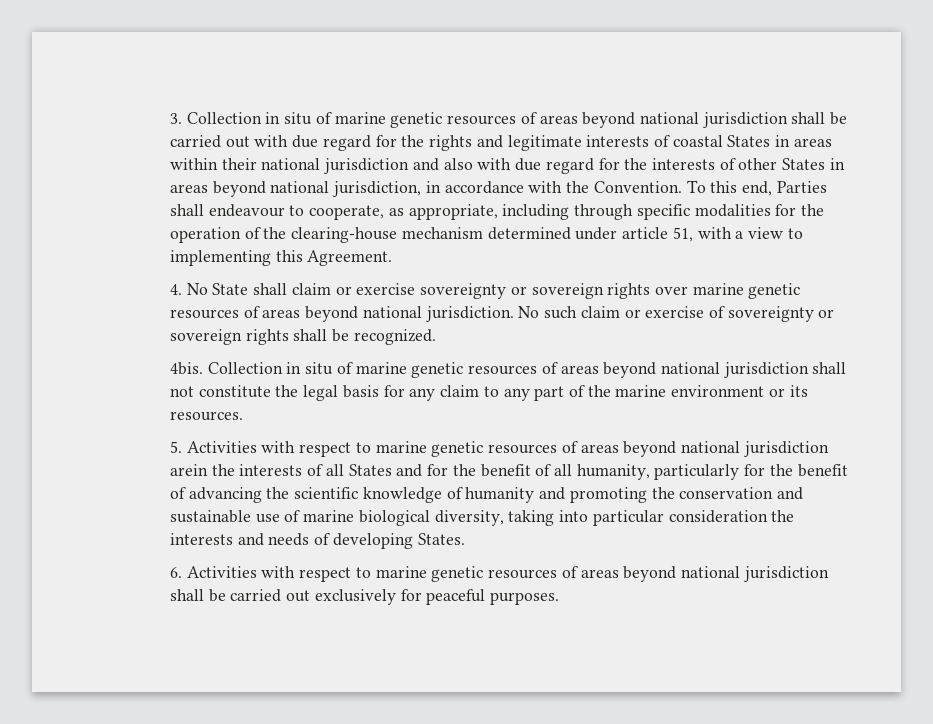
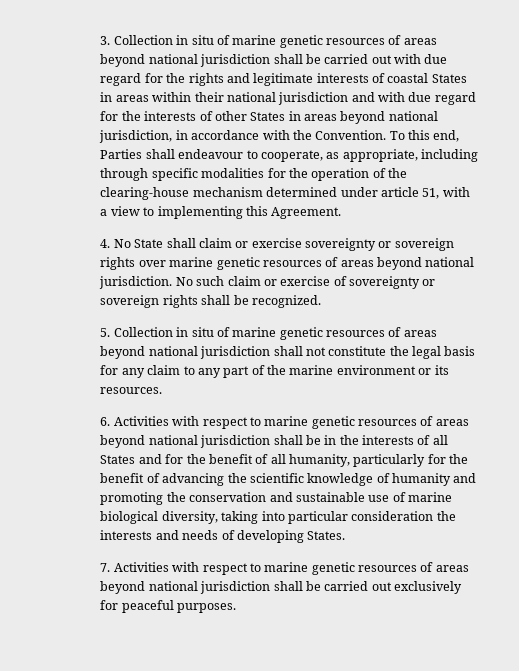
- 3. Collection in situ of marine genetic resources of areas beyond national jurisdiction shall be carried out with due regard for the rights and legitimate interests of coastal States in areas within their national jurisdiction and also with due regard for the interests of other States in areas beyond national jurisdiction, in accordance with the Convention.
+ 3. Collection in situ of marine genetic resources of areas beyond national jurisdiction shall be carried out with due regard for the rights and legitimate interests of coastal States in areas within their national jurisdiction and with due regard for the interests of other States in areas beyond national jurisdiction, in accordance with the Convention.
- 4bis. Collection in situ of marine genetic resources of areas beyond national jurisdiction shall not constitute the legal basis for any claim to any part of the marine environment or its resources.
+ 5. Collection in situ of marine genetic resources of areas beyond national jurisdiction shall not constitute the legal basis for any claim to any part of the marine environment or its resources.
- 5. Activities with respect to marine genetic resources of areas beyond national jurisdiction arein the interests of all States and for the benefit of all humanity, particularly for the benefit of advancing the scientific knowledge of humanity and promoting the conservation and sustainable use of marine biological diversity, taking into particular consideration the interests and needs of developing States.
+ 6. Activities with respect to marine genetic resources of areas beyond national jurisdiction shall be in the interests of all States and for the benefit of all humanity, particularly for the benefit of advancing the scientific knowledge of humanity and promoting the conservation and sustainable use of marine biological diversity, taking into particular consideration the interests and needs of developing States.
- 6. Activities with respect to marine genetic resources of areas beyond national jurisdiction shall be carried out exclusively for peaceful purposes.
+ 7. Activities with respect to marine genetic resources of areas beyond national jurisdiction shall be carried out exclusively for peaceful purposes.

